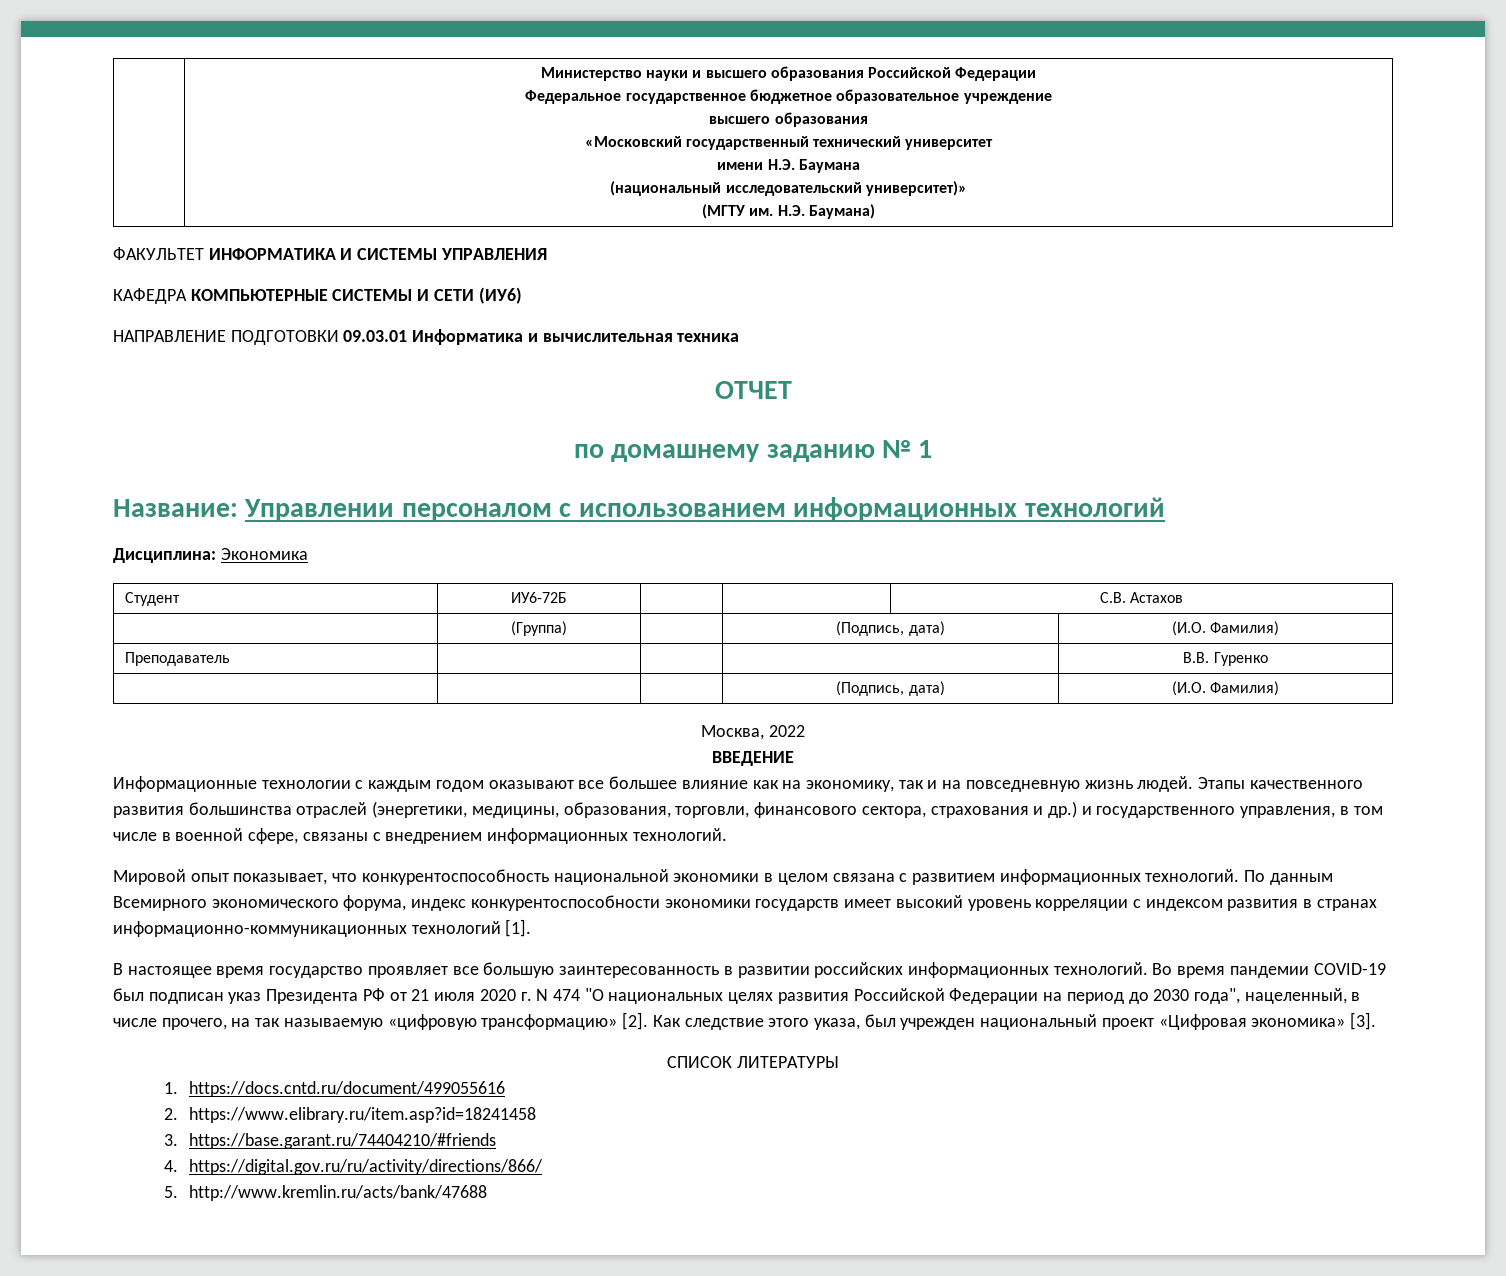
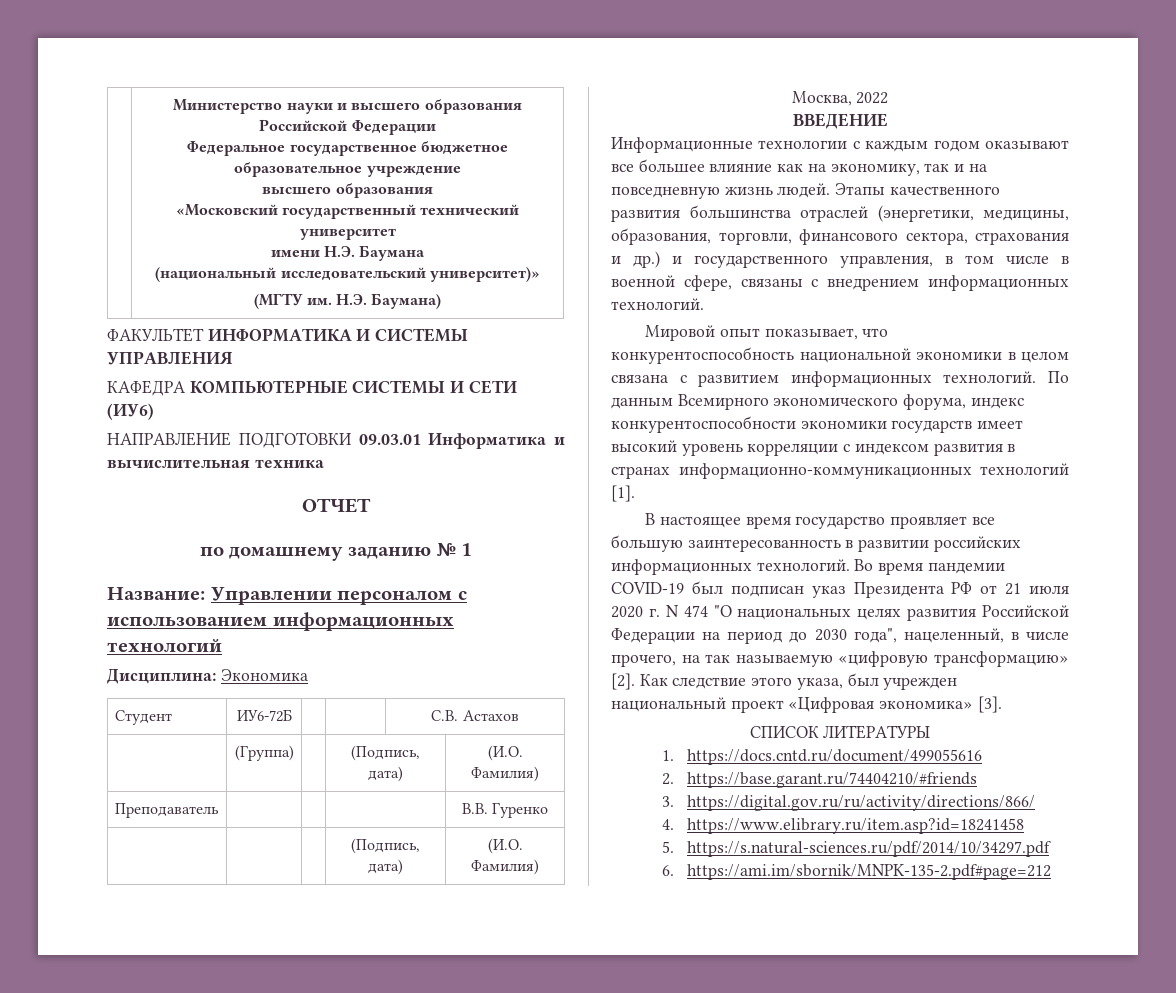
- 2. https://www.elibrary.ru/item.asp?id=18241458
- 3. https://base.garant.ru/74404210/#friends
+ 2. https://base.garant.ru/74404210/#friends
- 4. https://digital.gov.ru/ru/activity/directions/866/
+ 3. https://digital.gov.ru/ru/activity/directions/866/
- 5. http://www.kremlin.ru/acts/bank/47688
+ 4. https://www.elibrary.ru/item.asp?id=18241458
+ 5. https://s.natural-sciences.ru/pdf/2014/10/34297.pdf
+ 6. https://ami.im/sbornik/MNPK-135-2.pdf#page=212

